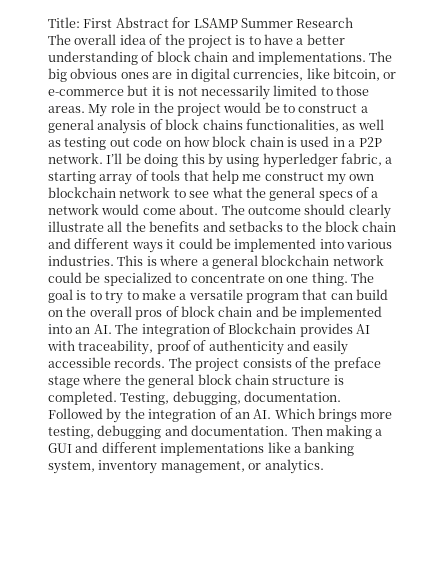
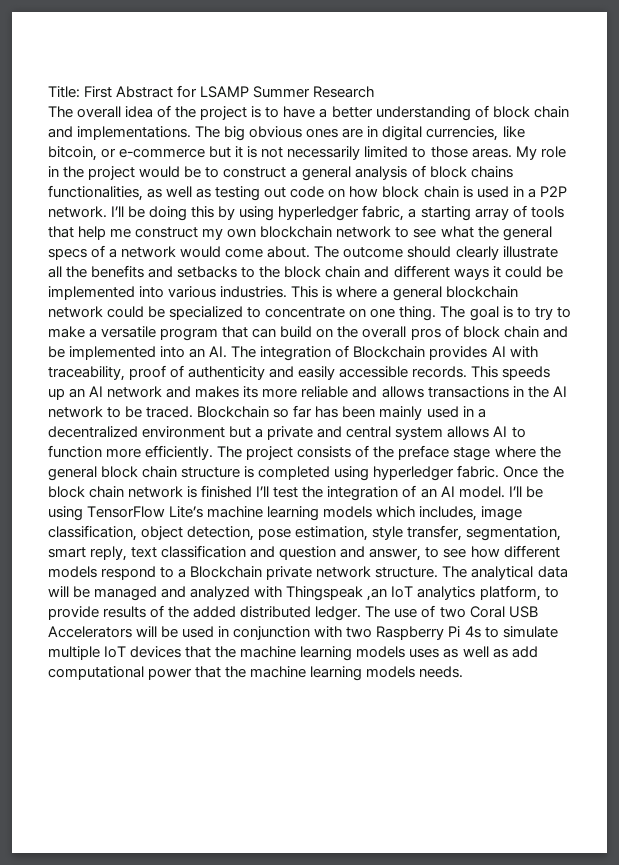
+ This speeds up an AI network and makes its more reliable and allows transactions in the AI network to be traced. Blockchain so far has been mainly used in a decentralized environment but a private and central system allows AI to function more efficiently.
- The project consists of the preface stage where the general block chain structure is completed. Testing, debugging, documentation. Followed by the integration of an AI. Which brings more testing, debugging and documentation. Then making a GUI and different implementations like a banking system, inventory management, or analytics.
+ The project consists of the preface stage where the general block chain structure is completed using hyperledger fabric. Once the block chain network is finished I’ll test the integration of an AI model. I’ll be using TensorFlow Lite’s machine learning models which includes, image classification, object detection, pose estimation, style transfer, segmentation, smart reply, text classification and question and answer, to see how different models respond to a Blockchain private network structure. The analytical data will be managed and analyzed with Thingspeak ,an IoT analytics platform, to provide results of the added distributed ledger. The use of two Coral USB Accelerators will be used in conjunction with two Raspberry Pi 4s to simulate multiple IoT devices that the machine learning models uses as well as add computational power that the machine learning models needs.

